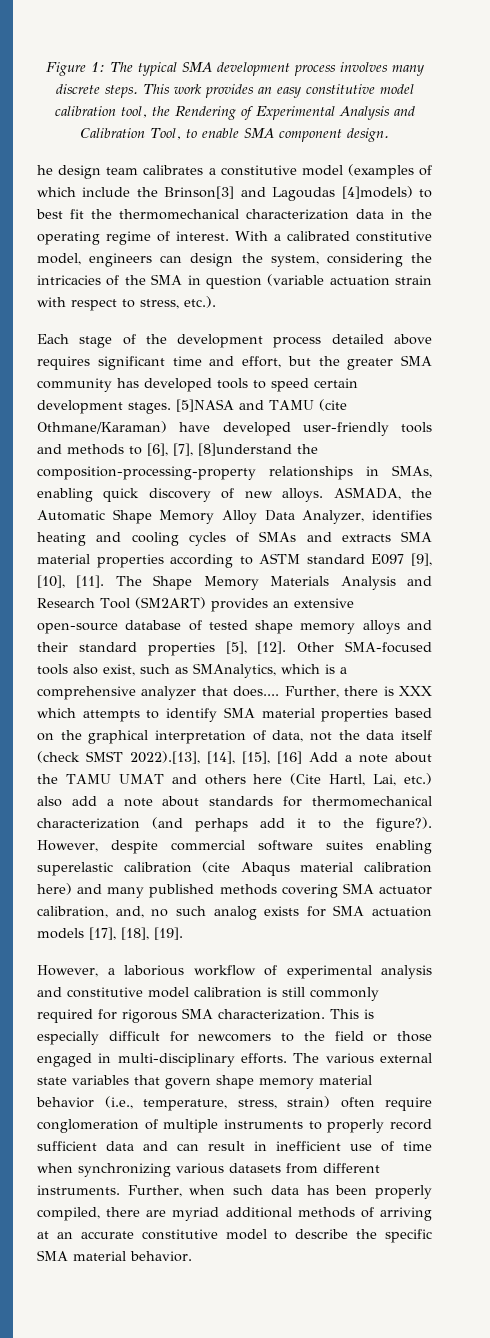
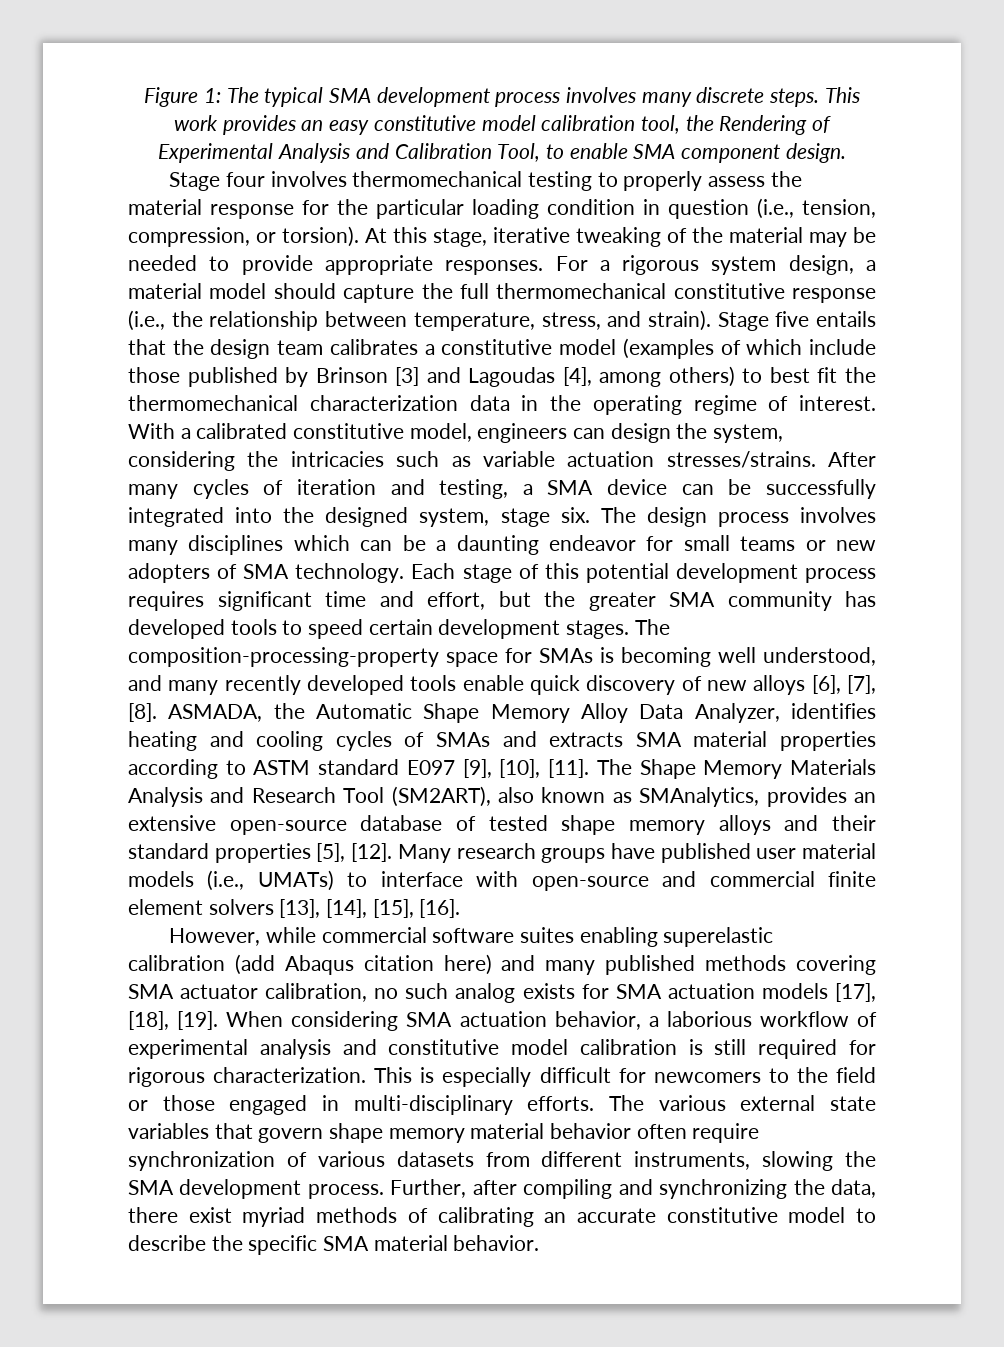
- he design team calibrates a constitutive model (examples of which include the Brinson[3] and Lagoudas [4]models) to best fit the thermomechanical characterization data in the operating regime of interest.
+ Stage four involves thermomechanical testing to properly assess the material response for the particular loading condition in question (i.e., tension, compression, or torsion). At this stage, iterative tweaking of the material may be needed to provide appropriate responses. For a rigorous system design, a material model should capture the full thermomechanical constitutive response (i.e., the relationship between temperature, stress, and strain). Stage five entails that the design team calibrates a constitutive model (examples of which include those published by Brinson [3] and Lagoudas [4], among others) to best fit the thermomechanical characterization data in the operating regime of interest.
- With a calibrated constitutive model, engineers can design the system, considering the intricacies of the SMA in question (variable actuation strain with respect to stress, etc.).
- Each stage of the development process detailed above requires significant time and effort, but the greater SMA community has developed tools to speed certain development stages.
+ With a calibrated constitutive model, engineers can design the system, considering the intricacies such as variable actuation stresses/strains. After many cycles of iteration and testing, a SMA device can be successfully integrated into the designed system, stage six. The design process involves many disciplines which can be a daunting endeavor for small teams or new adopters of SMA technology. Each stage of this potential development process requires significant time and effort, but the greater SMA community has developed tools to speed certain development stages.
- [5]NASA and TAMU (cite Othmane/Karaman) have developed user-friendly tools and methods to [6], [7], [8]understand the composition-processing-property relationships in SMAs, enabling quick discovery of new alloys.
+ The composition-processing-property space for SMAs is becoming well understood, and many recently developed tools enable quick discovery of new alloys [6], [7], [8].
- The Shape Memory Materials Analysis and Research Tool (SM2ART) provides an extensive open-source database of tested shape memory alloys and their standard properties [5], [12].
+ The Shape Memory Materials Analysis and Research Tool (SM2ART), also known as SMAnalytics, provides an extensive open-source database of tested shape memory alloys and their standard properties [5], [12].
- Other SMA-focused tools also exist, such as SMAnalytics, which is a comprehensive analyzer that does.... Further, there is XXX which attempts to identify SMA material properties based on the graphical interpretation of data, not the data itself (check SMST 2022).[13], [14], [15], [16] Add a note about the TAMU UMAT and others here (Cite Hartl, Lai, etc.) also add a note about standards for thermomechanical characterization (and perhaps add it to the figure?). However, despite commercial software suites enabling superelastic calibration (cite Abaqus material calibration here) and many published methods covering SMA actuator calibration, and, no such analog exists for SMA actuation models [17], [18], [19].
- However, a laborious workflow of experimental analysis and constitutive model calibration is still commonly required for rigorous SMA characterization.
+ Many research groups have published user material models (i.e., UMATs) to interface with open-source and commercial finite element solvers [13], [14], [15], [16].
+ However, while commercial software suites enabling superelastic calibration (add Abaqus citation here) and many published methods covering SMA actuator calibration, no such analog exists for SMA actuation models [17], [18], [19]. When considering SMA actuation behavior, a laborious workflow of experimental analysis and constitutive model calibration is still required for rigorous characterization.
- The various external state variables that govern shape memory material behavior (i.e., temperature, stress, strain) often require conglomeration of multiple instruments to properly record sufficient data and can result in inefficient use of time when synchronizing various datasets from different instruments. Further, when such data has been properly compiled, there are myriad additional methods of arriving at an accurate constitutive model to describe the specific SMA material behavior.
+ The various external state variables that govern shape memory material behavior often require synchronization of various datasets from different instruments, slowing the SMA development process. Further, after compiling and synchronizing the data, there exist myriad methods of calibrating an accurate constitutive model to describe the specific SMA material behavior.

